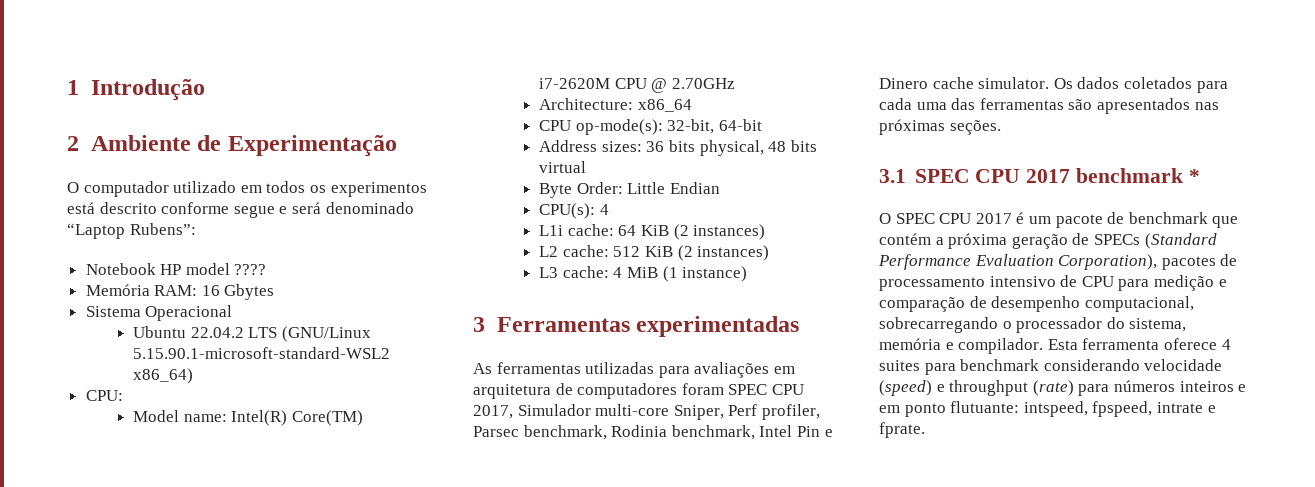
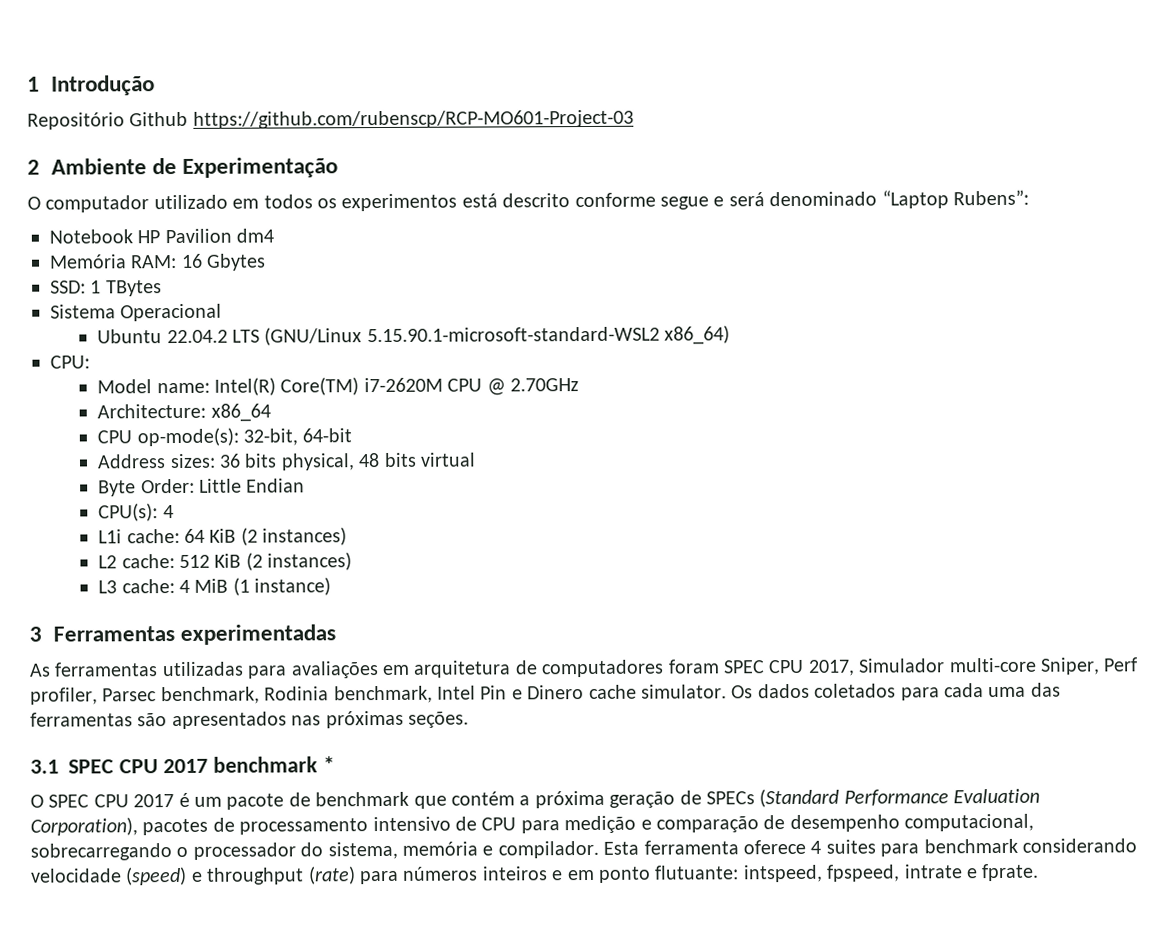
+ Repositório Github https://github.com/rubenscp/RCP-MO601-Project-03
- Notebook HP model ????
+ Notebook HP Pavilion dm4
+ SSD: 1 TBytes

